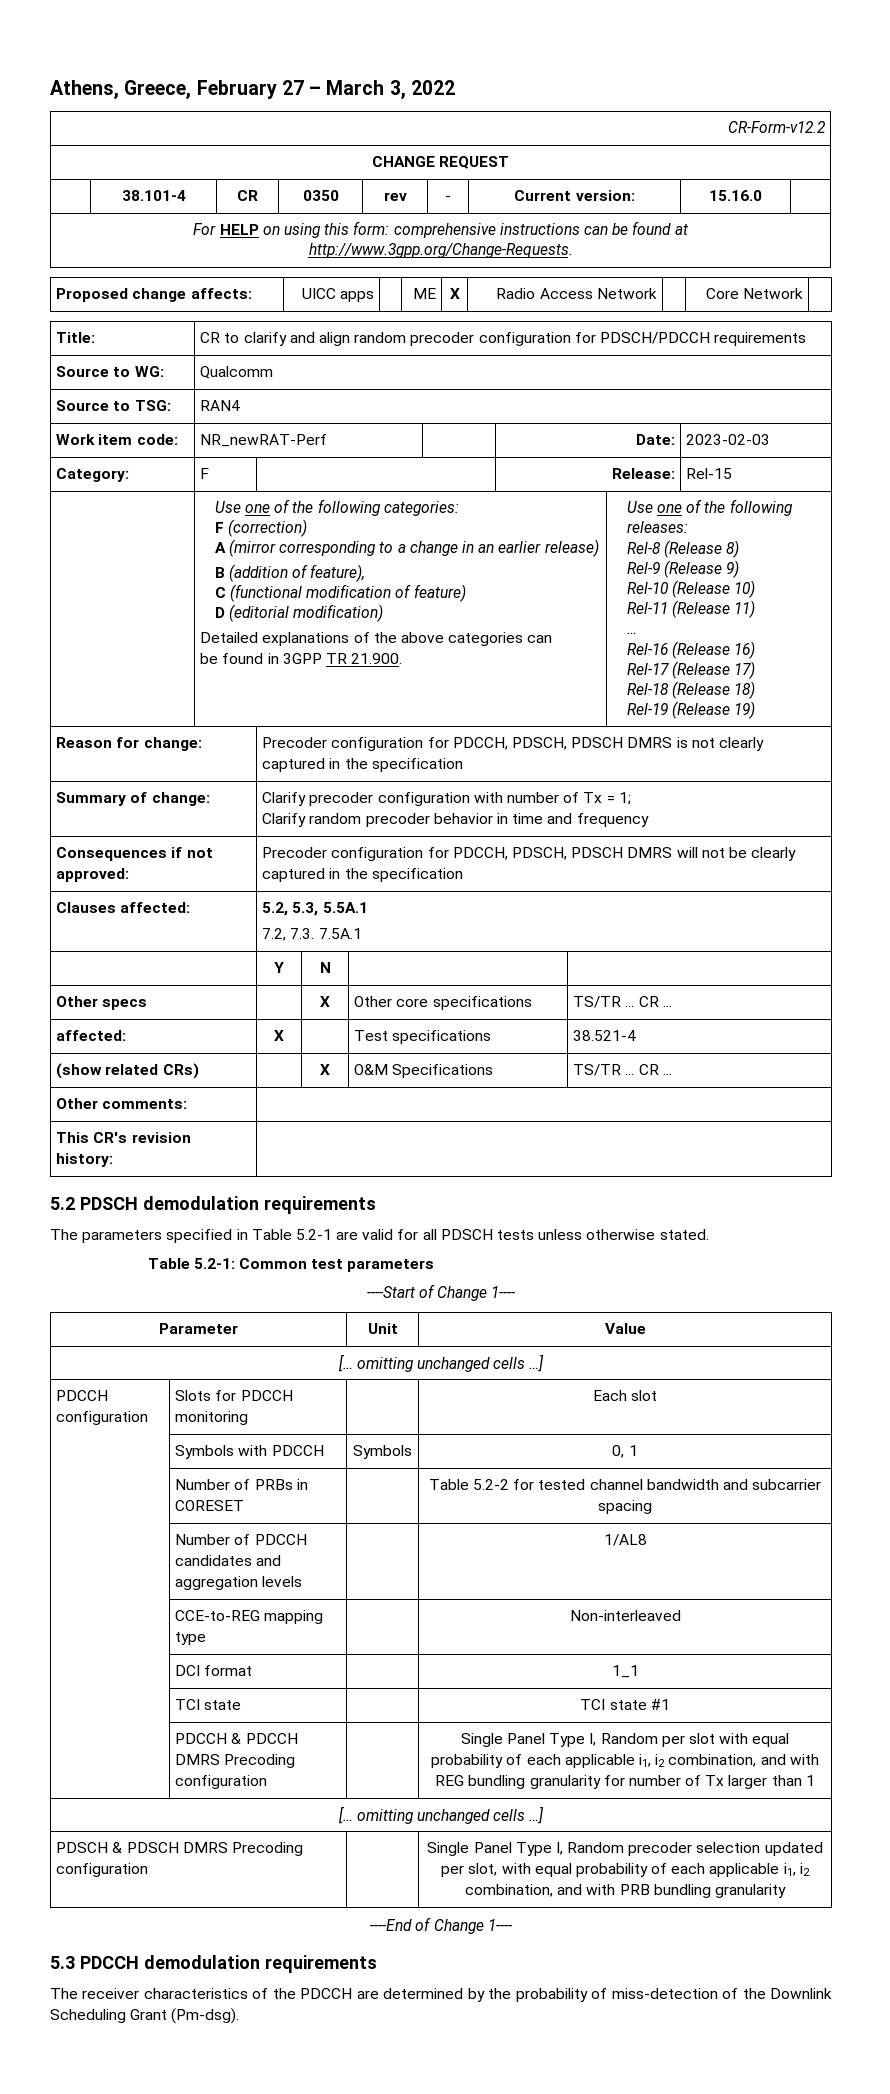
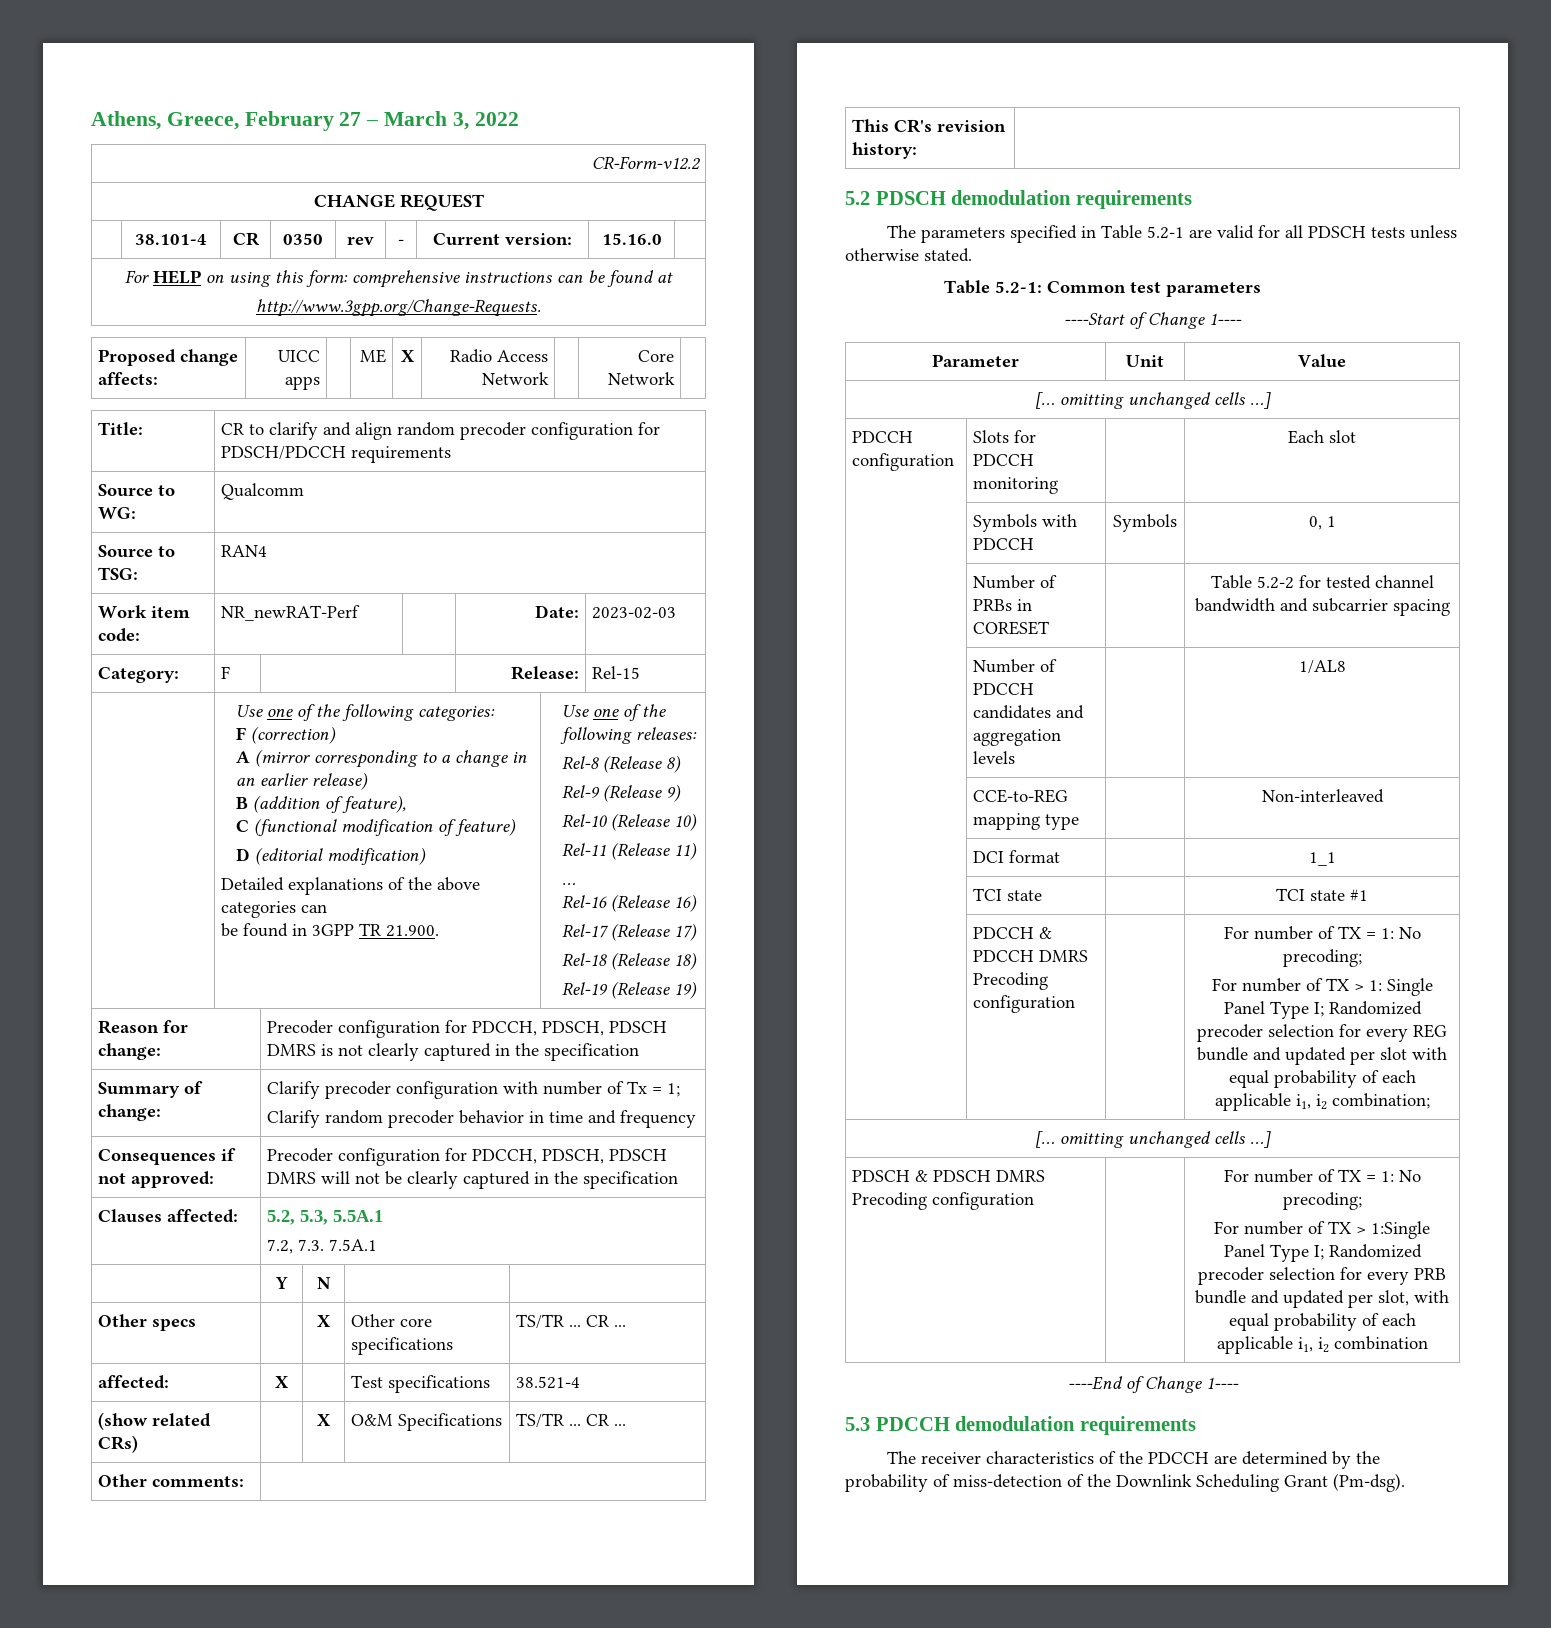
- PDCCH & PDCCH DMRS Precoding configuration | | Single Panel Type I, Random per slot with equal probability of each applicable i1, i2 combination, and with REG bundling granularity for number of Tx larger than 1
+ PDCCH & PDCCH DMRS Precoding configuration | | For number of TX = 1: No precoding;
+ For number of TX > 1: Single Panel Type I; Randomized precoder selection for every REG bundle and updated per slot with equal probability of each applicable i1, i2 combination;
- PDSCH & PDSCH DMRS Precoding configuration | | Single Panel Type I, Random precoder selection updated per slot, with equal probability of each applicable i1, i2 combination, and with PRB bundling granularity
+ PDSCH & PDSCH DMRS Precoding configuration | | For number of TX = 1: No precoding;
+ For number of TX > 1:Single Panel Type I; Randomized precoder selection for every PRB bundle and updated per slot, with equal probability of each applicable i1, i2 combination

